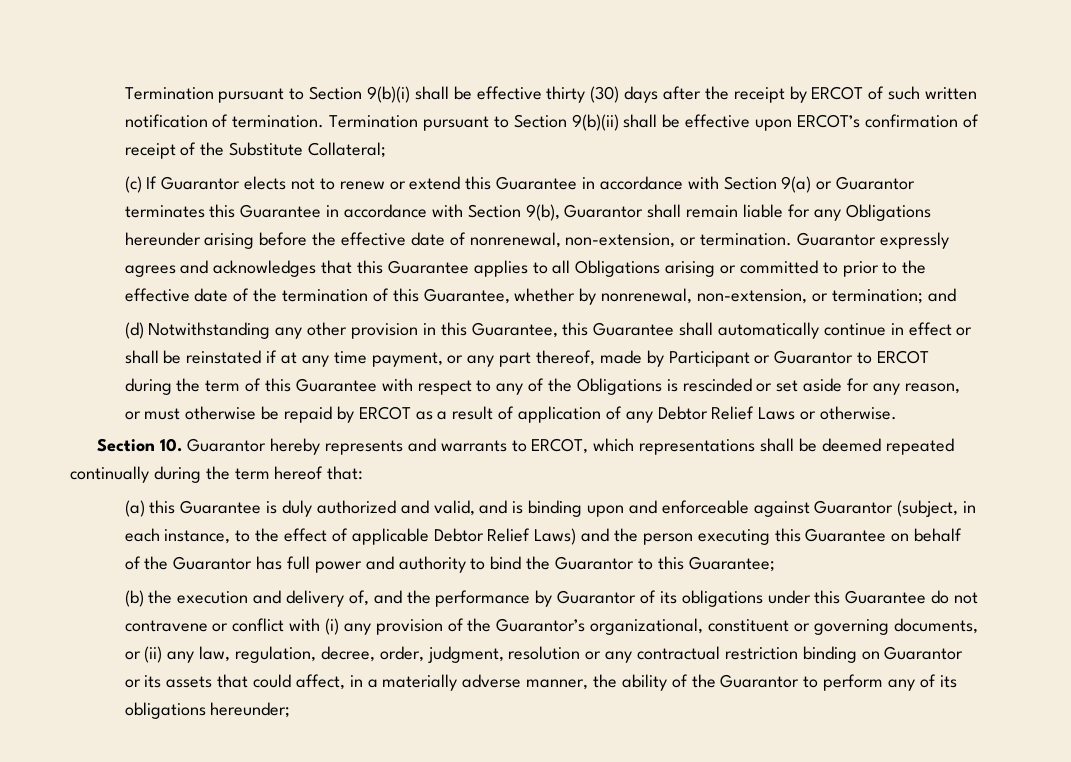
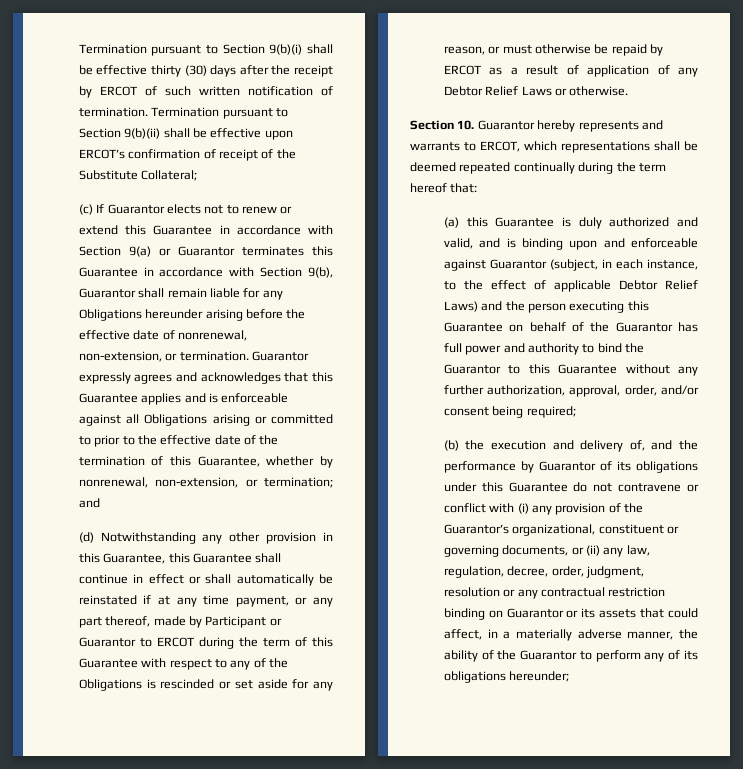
- Guarantor expressly agrees and acknowledges that this Guarantee applies to all Obligations arising or committed to prior to the effective date of the termination of this Guarantee, whether by nonrenewal, non-extension, or termination; and
+ Guarantor expressly agrees and acknowledges that this Guarantee applies and is enforceable against all Obligations arising or committed to prior to the effective date of the termination of this Guarantee, whether by nonrenewal, non-extension, or termination; and
- (d) Notwithstanding any other provision in this Guarantee, this Guarantee shall automatically continue in effect or shall be reinstated if at any time payment, or any part thereof, made by Participant or Guarantor to ERCOT during the term of this Guarantee with respect to any of the Obligations is rescinded or set aside for any reason, or must otherwise be repaid by ERCOT as a result of application of any Debtor Relief Laws or otherwise.
+ (d) Notwithstanding any other provision in this Guarantee, this Guarantee shall continue in effect or shall automatically be reinstated if at any time payment, or any part thereof, made by Participant or Guarantor to ERCOT during the term of this Guarantee with respect to any of the Obligations is rescinded or set aside for any reason, or must otherwise be repaid by ERCOT as a result of application of any Debtor Relief Laws or otherwise.
- (a) this Guarantee is duly authorized and valid, and is binding upon and enforceable against Guarantor (subject, in each instance, to the effect of applicable Debtor Relief Laws) and the person executing this Guarantee on behalf of the Guarantor has full power and authority to bind the Guarantor to this Guarantee;
+ (a) this Guarantee is duly authorized and valid, and is binding upon and enforceable against Guarantor (subject, in each instance, to the effect of applicable Debtor Relief Laws) and the person executing this Guarantee on behalf of the Guarantor has full power and authority to bind the Guarantor to this Guarantee without any further authorization, approval, order, and/or consent being required;

